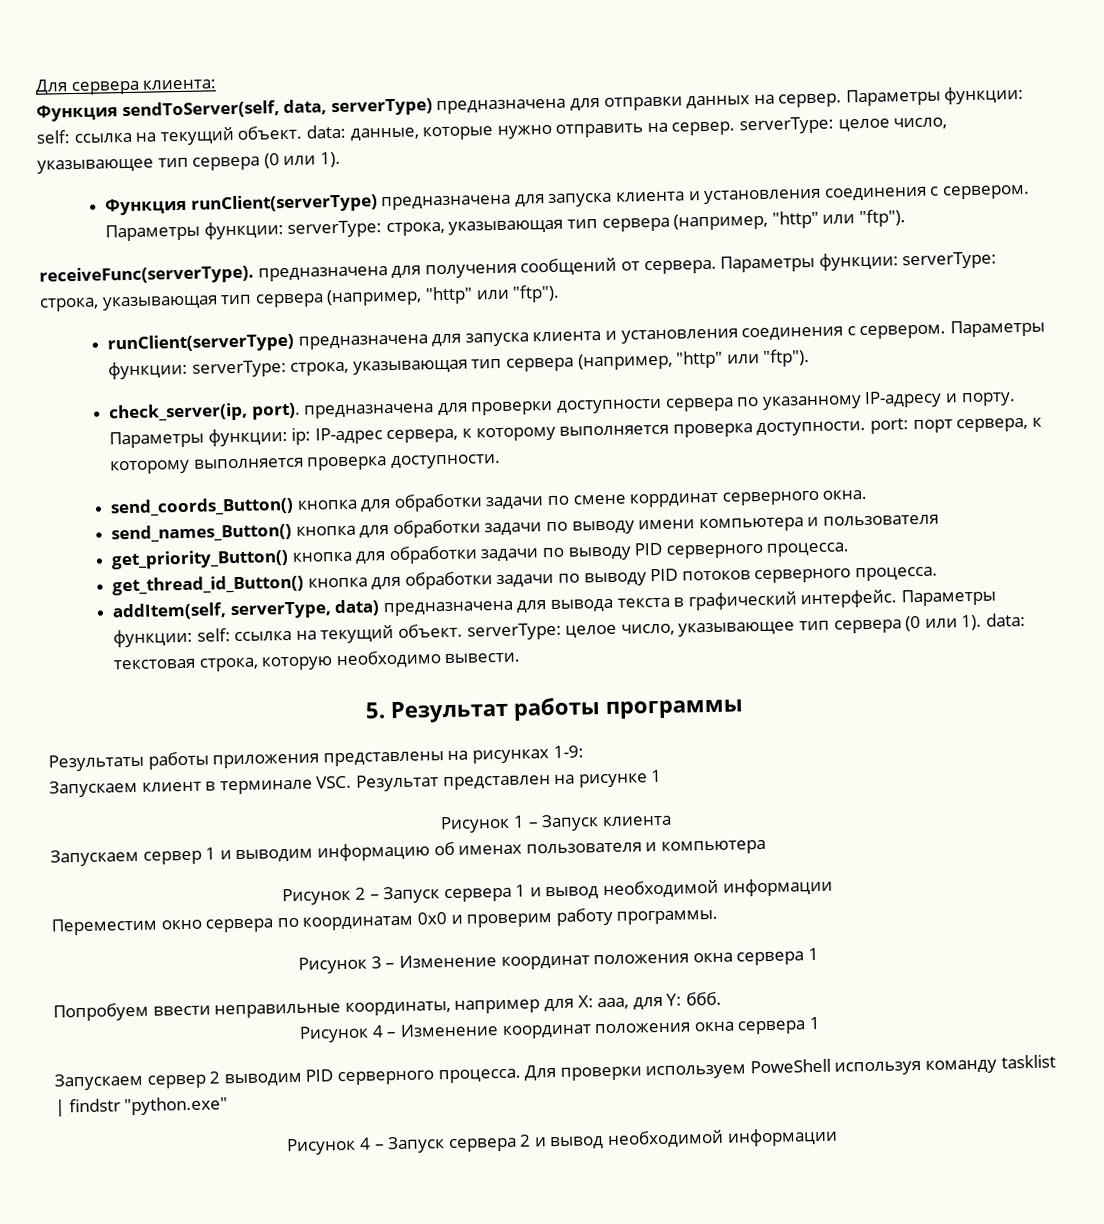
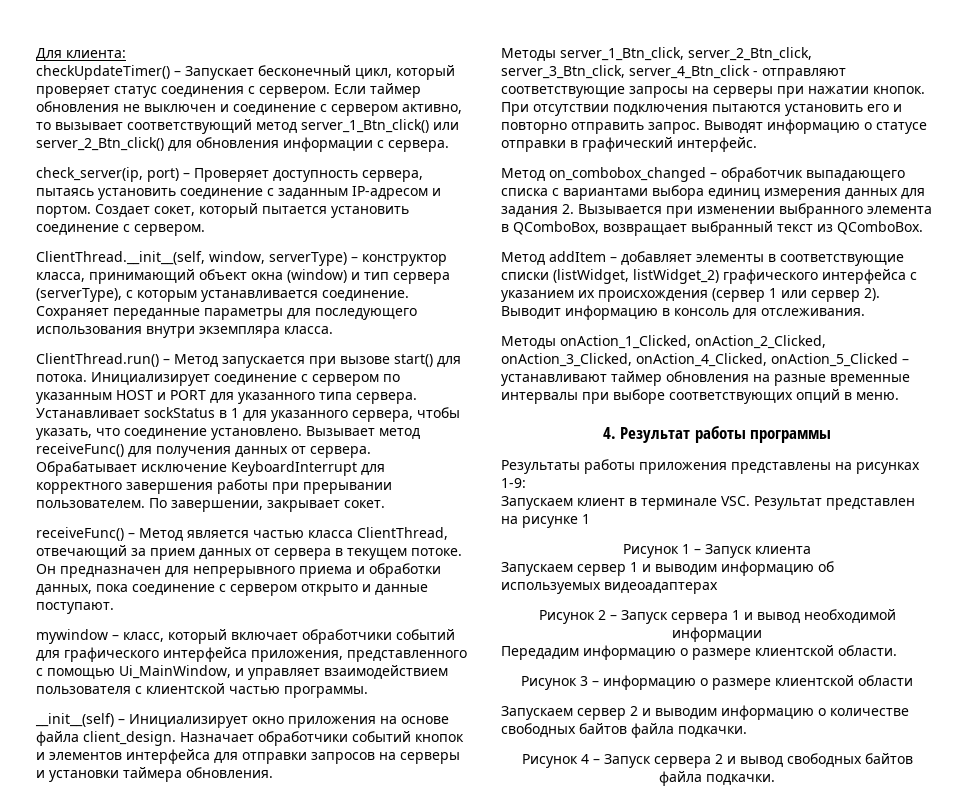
- Для сервера клиента:
+ Для клиента:
- Функция sendToServer(self, data, serverType) предназначена для отправки данных на сервер. Параметры функции: self: ссылка на текущий объект. data: данные, которые нужно отправить на сервер. serverType: целое число, указывающее тип сервера (0 или 1).
- Функция runClient(serverType) предназначена для запуска клиента и установления соединения с сервером. Параметры функции: serverType: строка, указывающая тип сервера (например, "http" или "ftp").
- receiveFunc(serverType). предназначена для получения сообщений от сервера. Параметры функции: serverType: строка, указывающая тип сервера (например, "http" или "ftp").
- runClient(serverType) предназначена для запуска клиента и установления соединения с сервером. Параметры функции: serverType: строка, указывающая тип сервера (например, "http" или "ftp").
- check_server(ip, port). предназначена для проверки доступности сервера по указанному IP-адресу и порту. Параметры функции: ip: IP-адрес сервера, к которому выполняется проверка доступности. port: порт сервера, к которому выполняется проверка доступности.
- send_coords_Button() кнопка для обработки задачи по смене коррдинат серверного окна.
- send_names_Button() кнопка для обработки задачи по выводу имени компьютера и пользователя
- get_priority_Button() кнопка для обработки задачи по выводу PID серверного процесса.
- get_thread_id_Button() кнопка для обработки задачи по выводу PID потоков серверного процесса.
- addItem(self, serverType, data) предназначена для вывода текста в графический интерфейс. Параметры функции: self: ссылка на текущий объект. serverType: целое число, указывающее тип сервера (0 или 1). data: текстовая строка, которую необходимо вывести.
- 5. Результат работы программы
+ checkUpdateTimer() – Запускает бесконечный цикл, который проверяет статус соединения с сервером. Если таймер обновления не выключен и соединение с сервером активно, то вызывает соответствующий метод server_1_Btn_click() или server_2_Btn_click() для обновления информации с сервера.
+ check_server(ip, port) – Проверяет доступность сервера, пытаясь установить соединение с заданным IP-адресом и портом. Создает сокет, который пытается установить соединение с сервером.
+ ClientThread.__init__(self, window, serverType) – конструктор класса, принимающий объект окна (window) и тип сервера (serverType), с которым устанавливается соединение. Сохраняет переданные параметры для последующего использования внутри экземпляра класса.
+ ClientThread.run() – Метод запускается при вызове start() для потока. Инициализирует соединение с сервером по указанным HOST и PORT для указанного типа сервера. Устанавливает sockStatus в 1 для указанного сервера, чтобы указать, что соединение установлено. Вызывает метод receiveFunc() для получения данных от сервера. Обрабатывает исключение KeyboardInterrupt для корректного завершения работы при прерывании пользователем. По завершении, закрывает сокет.
+ receiveFunc() – Метод является частью класса ClientThread, отвечающий за прием данных от сервера в текущем потоке. Он предназначен для непрерывного приема и обработки данных, пока соединение с сервером открыто и данные поступают.
+ mywindow – класс, который включает обработчики событий для графического интерфейса приложения, представленного с помощью Ui_MainWindow, и управляет взаимодействием пользователя с клиентской частью программы.
+ __init__(self) – Инициализирует окно приложения на основе файла client_design. Назначает обработчики событий кнопок и элементов интерфейса для отправки запросов на серверы и установки таймера обновления.
+ Методы server_1_Btn_click, server_2_Btn_click, server_3_Btn_click, server_4_Btn_click - отправляют соответствующие запросы на серверы при нажатии кнопок. При отсутствии подключения пытаются установить его и повторно отправить запрос. Выводят информацию о статусе отправки в графический интерфейс.
+ Метод on_combobox_changed – обработчик выпадающего списка с вариантами выбора единиц измерения данных для задания 2. Вызывается при изменении выбранного элемента в QComboBox, возвращает выбранный текст из QComboBox.
+ Метод addItem – добавляет элементы в соответствующие списки (listWidget, listWidget_2) графического интерфейса с указанием их происхождения (сервер 1 или сервер 2). Выводит информацию в консоль для отслеживания.
+ Методы onAction_1_Clicked, onAction_2_Clicked, onAction_3_Clicked, onAction_4_Clicked, onAction_5_Clicked – устанавливают таймер обновления на разные временные интервалы при выборе соответствующих опций в меню.
+ 4. Результат работы программы
- Запускаем сервер 1 и выводим информацию об именах пользователя и компьютера
+ Запускаем сервер 1 и выводим информацию об используемых видеоадаптерах
- Переместим окно сервера по координатам 0x0 и проверим работу программы.
- Рисунок 3 – Изменение координат положения окна сервера 1
- Попробуем ввести неправильные координаты, например для X: ааа, для Y: ббб.
- Рисунок 4 – Изменение координат положения окна сервера 1
- Запускаем сервер 2 выводим PID серверного процесса. Для проверки используем PoweShell используя команду tasklist | findstr "python.exe"
+ Передадим информацию о размере клиентской области.
+ Рисунок 3 – информацию о размере клиентской области
+ Запускаем сервер 2 и выводим информацию о количестве свободных байтов файла подкачки.
- Рисунок 4 – Запуск сервера 2 и вывод необходимой информации
+ Рисунок 4 – Запуск сервера 2 и вывод свободных байтов файла подкачки.

